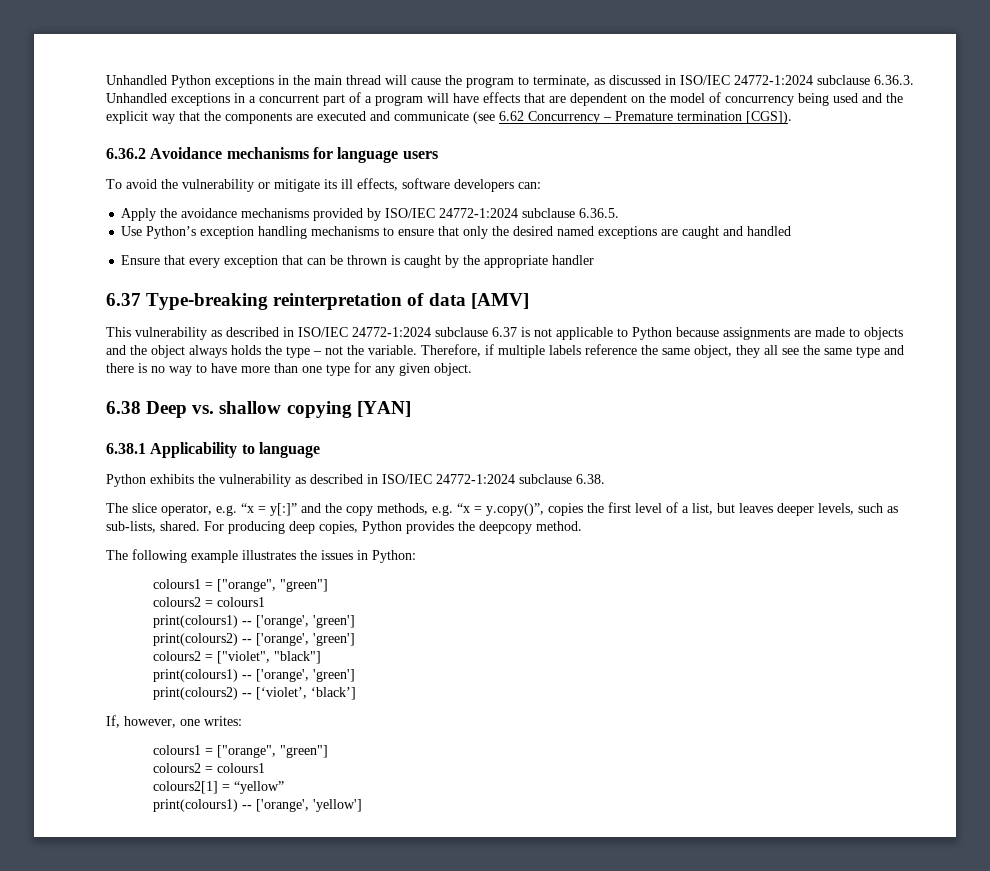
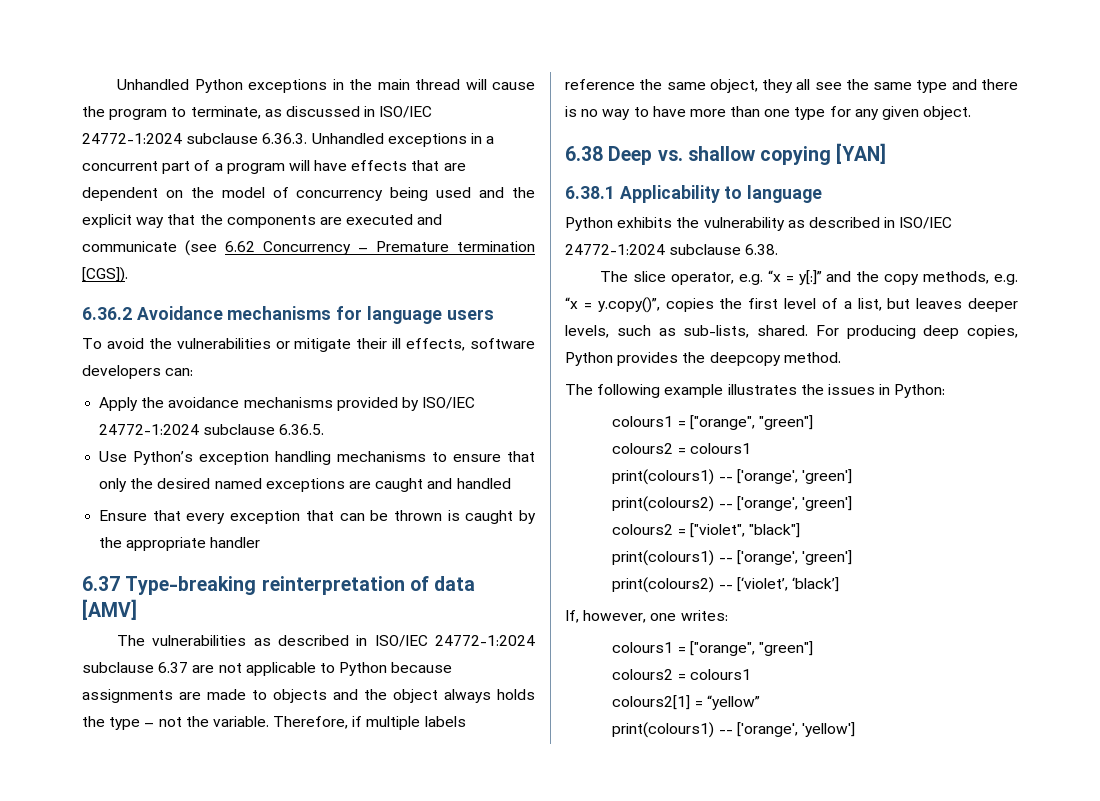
- To avoid the vulnerability or mitigate its ill effects, software developers can:
+ To avoid the vulnerabilities or mitigate their ill effects, software developers can:
- This vulnerability as described in ISO/IEC 24772-1:2024 subclause 6.37 is not applicable to Python because assignments are made to objects and the object always holds the type – not the variable.
+ The vulnerabilities as described in ISO/IEC 24772-1:2024 subclause 6.37 are not applicable to Python because assignments are made to objects and the object always holds the type – not the variable.

